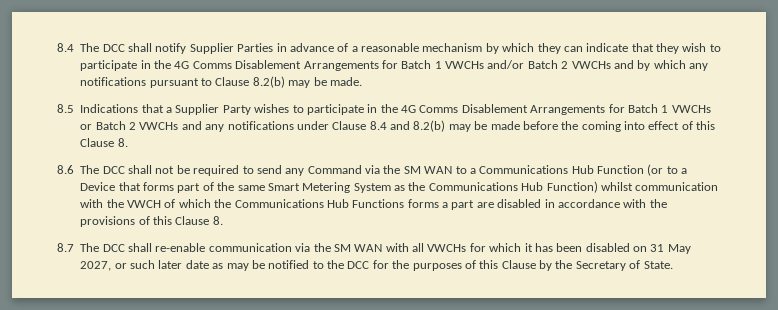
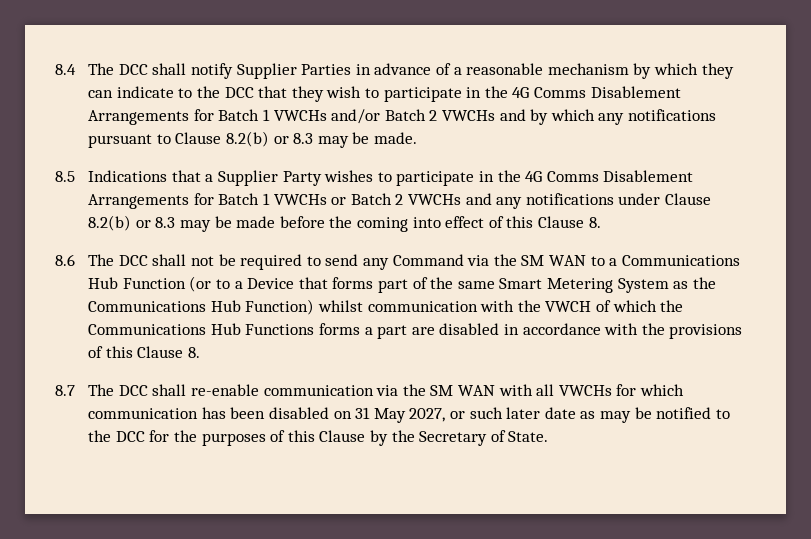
- 8.4 The DCC shall notify Supplier Parties in advance of a reasonable mechanism by which they can indicate that they wish to participate in the 4G Comms Disablement Arrangements for Batch 1 VWCHs and/or Batch 2 VWCHs and by which any notifications pursuant to Clause 8.2(b) may be made.
+ 8.4 The DCC shall notify Supplier Parties in advance of a reasonable mechanism by which they can indicate to the DCC that they wish to participate in the 4G Comms Disablement Arrangements for Batch 1 VWCHs and/or Batch 2 VWCHs and by which any notifications pursuant to Clause 8.2(b) or 8.3 may be made.
- 8.5 Indications that a Supplier Party wishes to participate in the 4G Comms Disablement Arrangements for Batch 1 VWCHs or Batch 2 VWCHs and any notifications under Clause 8.4 and 8.2(b) may be made before the coming into effect of this Clause 8.
+ 8.5 Indications that a Supplier Party wishes to participate in the 4G Comms Disablement Arrangements for Batch 1 VWCHs or Batch 2 VWCHs and any notifications under Clause 8.2(b) or 8.3 may be made before the coming into effect of this Clause 8.
- 8.7 The DCC shall re-enable communication via the SM WAN with all VWCHs for which it has been disabled on 31 May 2027, or such later date as may be notified to the DCC for the purposes of this Clause by the Secretary of State.
+ 8.7 The DCC shall re-enable communication via the SM WAN with all VWCHs for which communication has been disabled on 31 May 2027, or such later date as may be notified to the DCC for the purposes of this Clause by the Secretary of State.

